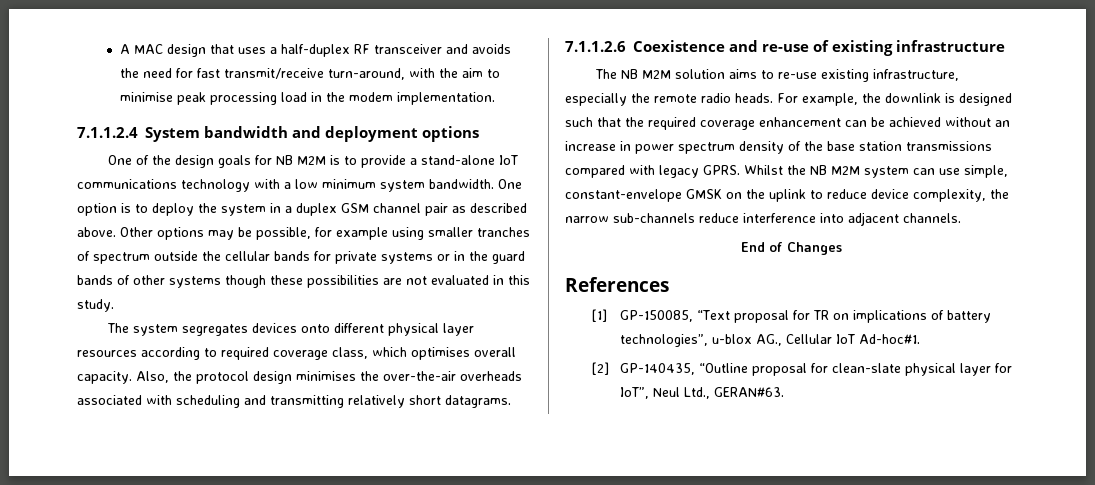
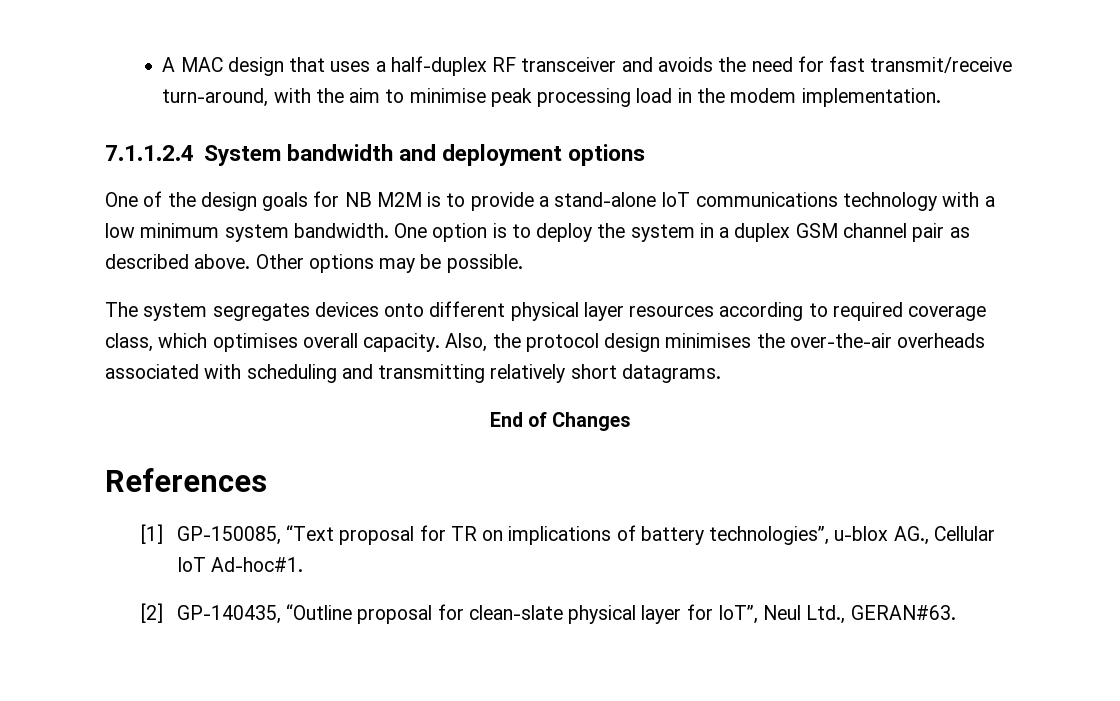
- Other options may be possible, for example using smaller tranches of spectrum outside the cellular bands for private systems or in the guard bands of other systems though these possibilities are not evaluated in this study.
+ Other options may be possible.
- 7.1.1.2.6 Coexistence and re-use of existing infrastructure
- The NB M2M solution aims to re-use existing infrastructure, especially the remote radio heads. For example, the downlink is designed such that the required coverage enhancement can be achieved without an increase in power spectrum density of the base station transmissions compared with legacy GPRS. Whilst the NB M2M system can use simple, constant-envelope GMSK on the uplink to reduce device complexity, the narrow sub-channels reduce interference into adjacent channels.

